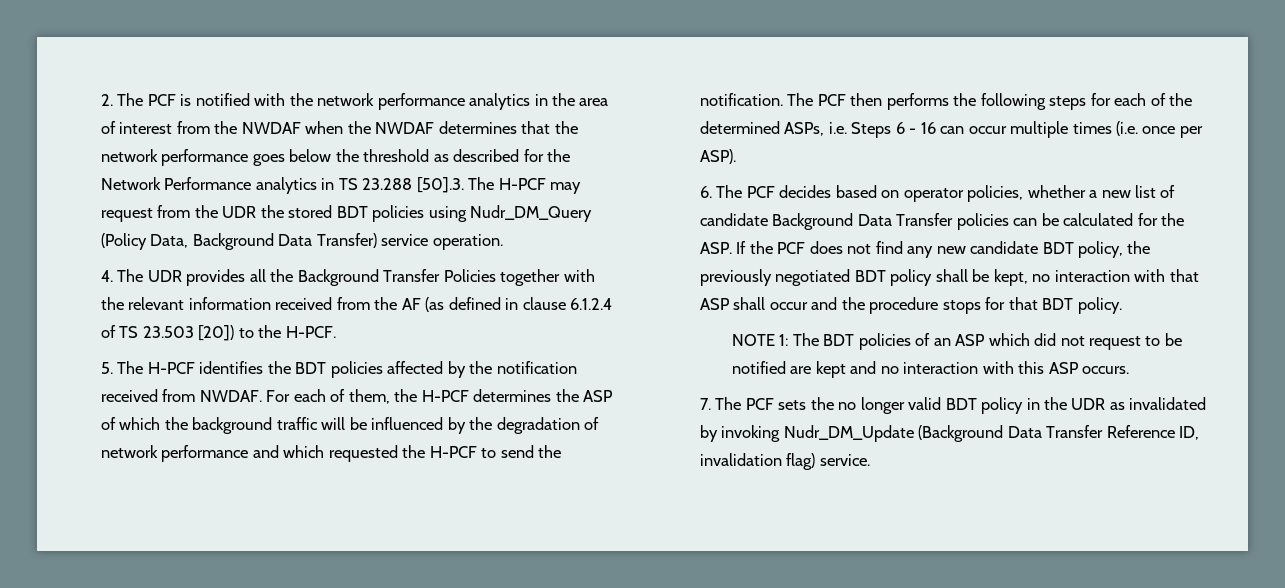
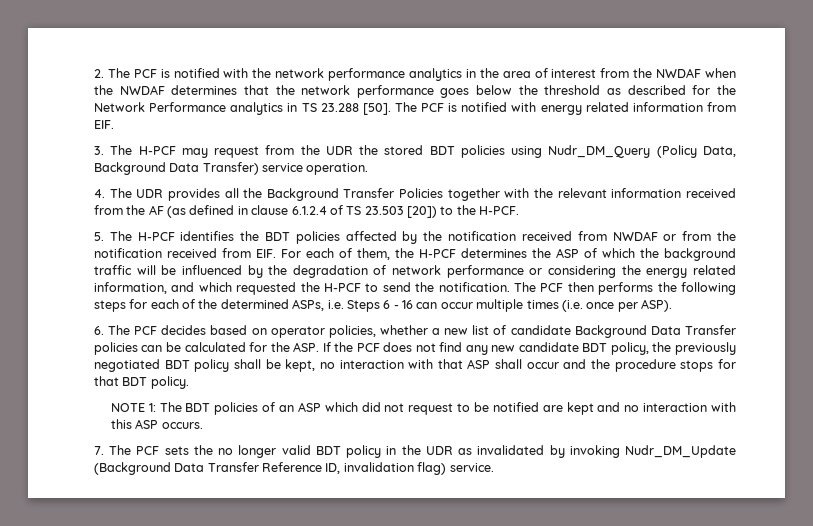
- 2. The PCF is notified with the network performance analytics in the area of interest from the NWDAF when the NWDAF determines that the network performance goes below the threshold as described for the Network Performance analytics in TS 23.288 [50].3. The H-PCF may request from the UDR the stored BDT policies using Nudr_DM_Query (Policy Data, Background Data Transfer) service operation.
+ 2. The PCF is notified with the network performance analytics in the area of interest from the NWDAF when the NWDAF determines that the network performance goes below the threshold as described for the Network Performance analytics in TS 23.288 [50]. The PCF is notified with energy related information from EIF.
+ 3. The H-PCF may request from the UDR the stored BDT policies using Nudr_DM_Query (Policy Data, Background Data Transfer) service operation.
- 5. The H-PCF identifies the BDT policies affected by the notification received from NWDAF. For each of them, the H-PCF determines the ASP of which the background traffic will be influenced by the degradation of network performance and which requested the H-PCF to send the notification.
+ 5. The H-PCF identifies the BDT policies affected by the notification received from NWDAF or from the notification received from EIF. For each of them, the H-PCF determines the ASP of which the background traffic will be influenced by the degradation of network performance or considering the energy related information, and which requested the H-PCF to send the notification.

